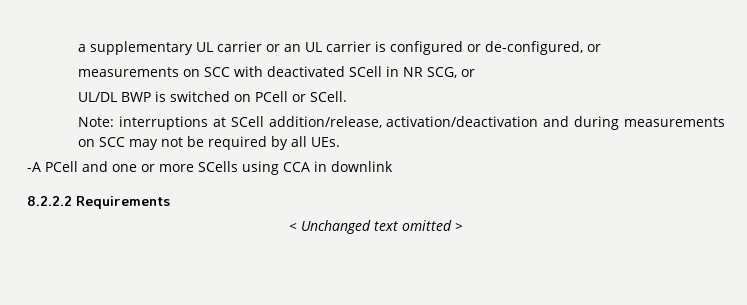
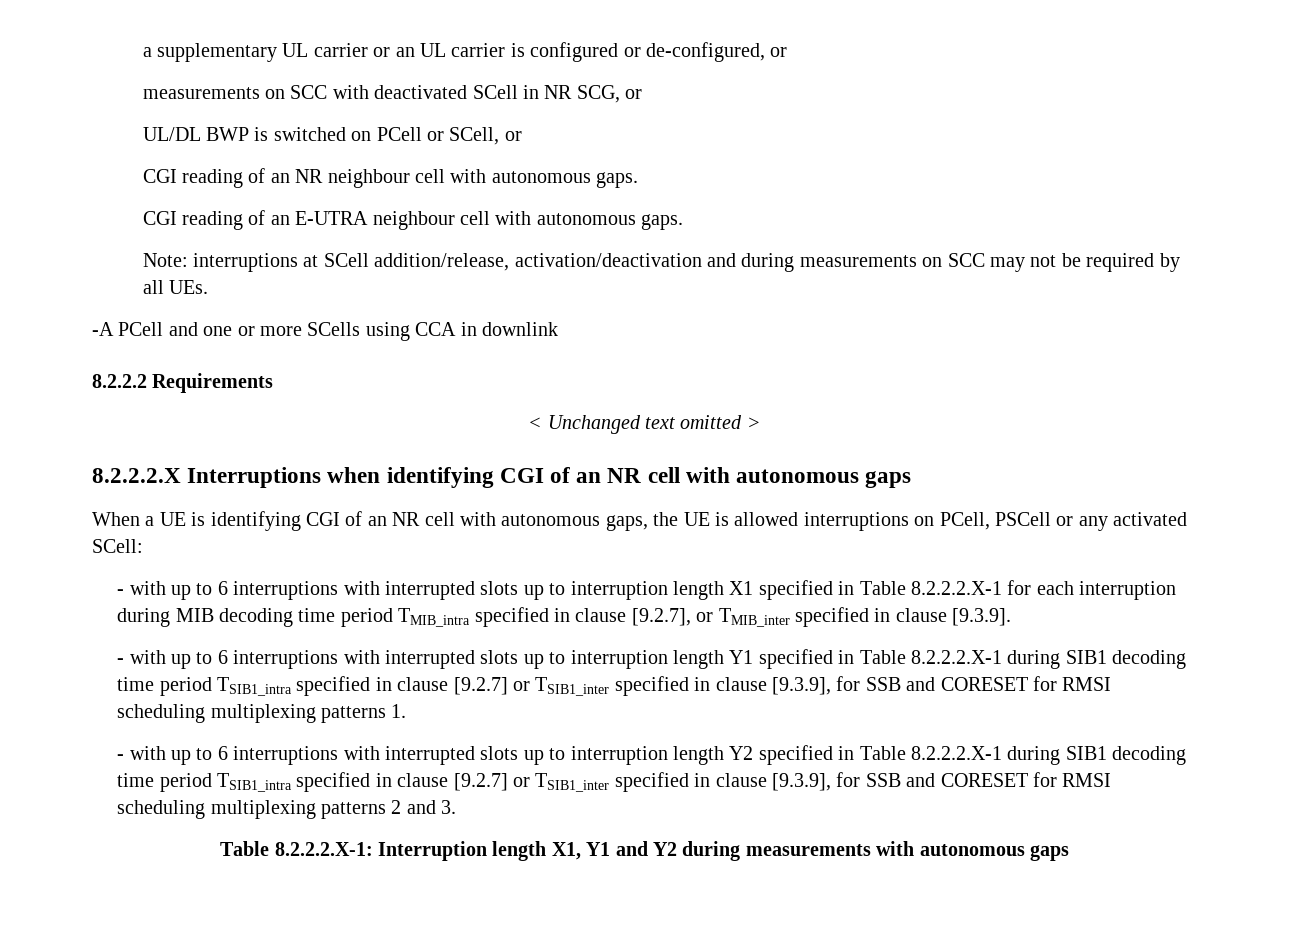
- UL/DL BWP is switched on PCell or SCell.
+ UL/DL BWP is switched on PCell or SCell, or
+ CGI reading of an NR neighbour cell with autonomous gaps.
+ CGI reading of an E-UTRA neighbour cell with autonomous gaps.
+ 8.2.2.2.X Interruptions when identifying CGI of an NR cell with autonomous gaps
+ When a UE is identifying CGI of an NR cell with autonomous gaps, the UE is allowed interruptions on PCell, PSCell or any activated SCell:
+ - with up to 6 interruptions with interrupted slots up to interruption length X1 specified in Table 8.2.2.2.X-1 for each interruption during MIB decoding time period TMIB_intra specified in clause [9.2.7], or TMIB_inter specified in clause [9.3.9].
+ - with up to 6 interruptions with interrupted slots up to interruption length Y1 specified in Table 8.2.2.2.X-1 during SIB1 decoding time period TSIB1_intra specified in clause [9.2.7] or TSIB1_inter specified in clause [9.3.9], for SSB and CORESET for RMSI scheduling multiplexing patterns 1.
+ - with up to 6 interruptions with interrupted slots up to interruption length Y2 specified in Table 8.2.2.2.X-1 during SIB1 decoding time period TSIB1_intra specified in clause [9.2.7] or TSIB1_inter specified in clause [9.3.9], for SSB and CORESET for RMSI scheduling multiplexing patterns 2 and 3.
+ Table 8.2.2.2.X-1: Interruption length X1, Y1 and Y2 during measurements with autonomous gaps

